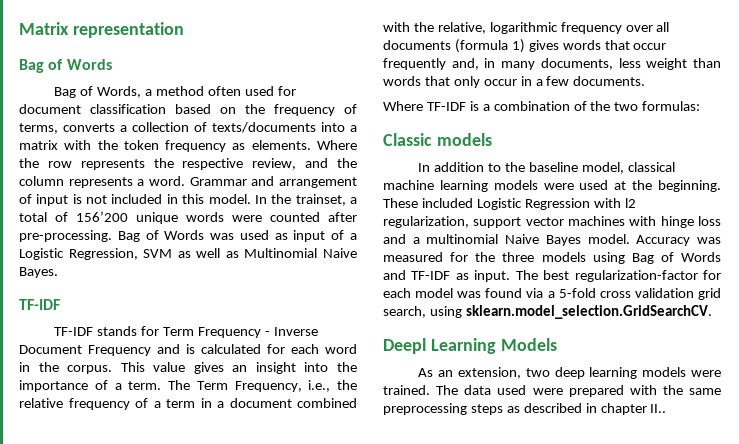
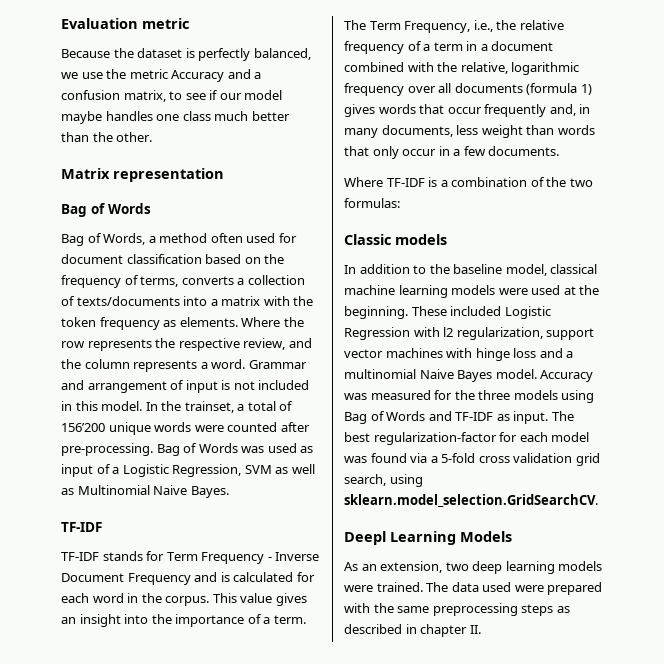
+ Evaluation metric
+ Because the dataset is perfectly balanced, we use the metric Accuracy and a confusion matrix, to see if our model maybe handles one class much better than the other.
- The data used were prepared with the same preprocessing steps as described in chapter II..
+ The data used were prepared with the same preprocessing steps as described in chapter II.

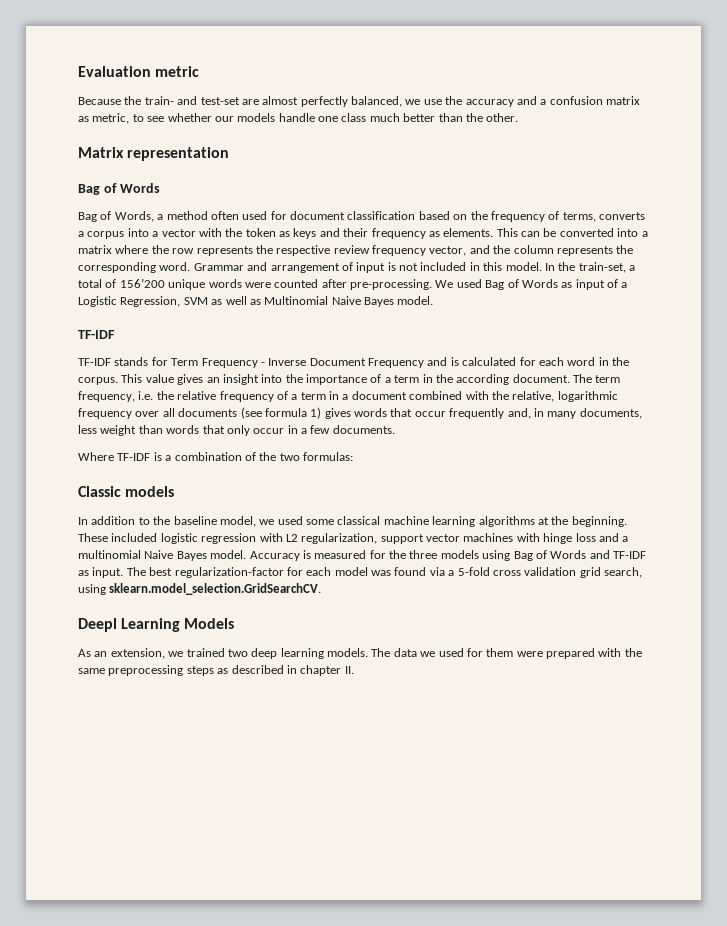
- Because the dataset is perfectly balanced, we use the metric Accuracy and a confusion matrix, to see if our model maybe handles one class much better than the other.
+ Because the train- and test-set are almost perfectly balanced, we use the accuracy and a confusion matrix as metric, to see whether our models handle one class much better than the other.
- Bag of Words, a method often used for document classification based on the frequency of terms, converts a collection of texts/documents into a matrix with the token frequency as elements. Where the row represents the respective review, and the column represents a word.
+ Bag of Words, a method often used for document classification based on the frequency of terms, converts a corpus into a vector with the token as keys and their frequency as elements. This can be converted into a matrix where the row represents the respective review frequency vector, and the column represents the corresponding word.
- In the trainset, a total of 156’200 unique words were counted after pre-processing.
+ In the train-set, a total of 156’200 unique words were counted after pre-processing.
- Bag of Words was used as input of a Logistic Regression, SVM as well as Multinomial Naive Bayes.
+ We used Bag of Words as input of a Logistic Regression, SVM as well as Multinomial Naive Bayes model.
- This value gives an insight into the importance of a term. The Term Frequency, i.e., the relative frequency of a term in a document combined with the relative, logarithmic frequency over all documents (formula 1) gives words that occur frequently and, in many documents, less weight than words that only occur in a few documents.
+ This value gives an insight into the importance of a term in the according document. The term frequency, i.e. the relative frequency of a term in a document combined with the relative, logarithmic frequency over all documents (see formula 1) gives words that occur frequently and, in many documents, less weight than words that only occur in a few documents.
- In addition to the baseline model, classical machine learning models were used at the beginning.
+ In addition to the baseline model, we used some classical machine learning algorithms at the beginning.
- These included Logistic Regression with l2 regularization, support vector machines with hinge loss and a multinomial Naive Bayes model.
+ These included logistic regression with L2 regularization, support vector machines with hinge loss and a multinomial Naive Bayes model.
- Accuracy was measured for the three models using Bag of Words and TF-IDF as input.
+ Accuracy is measured for the three models using Bag of Words and TF-IDF as input.
- As an extension, two deep learning models were trained. The data used were prepared with the same preprocessing steps as described in chapter II.
+ As an extension, we trained two deep learning models. The data we used for them were prepared with the same preprocessing steps as described in chapter II.

